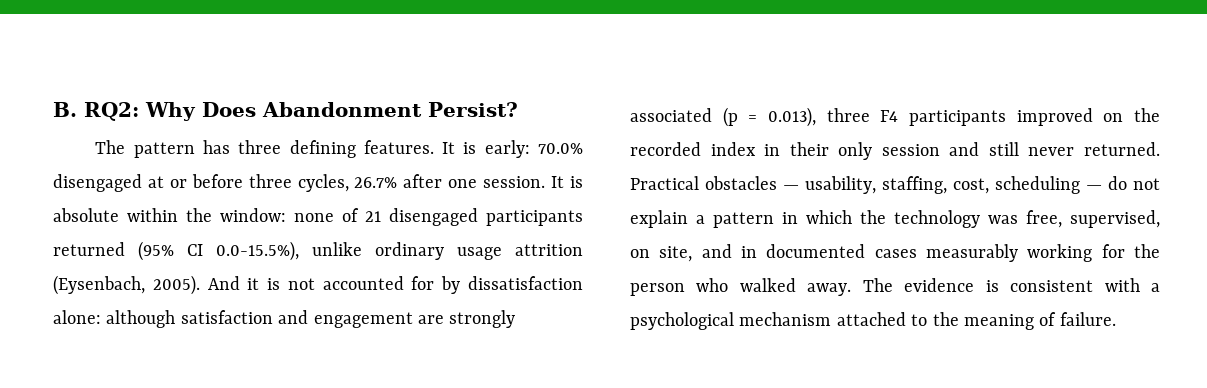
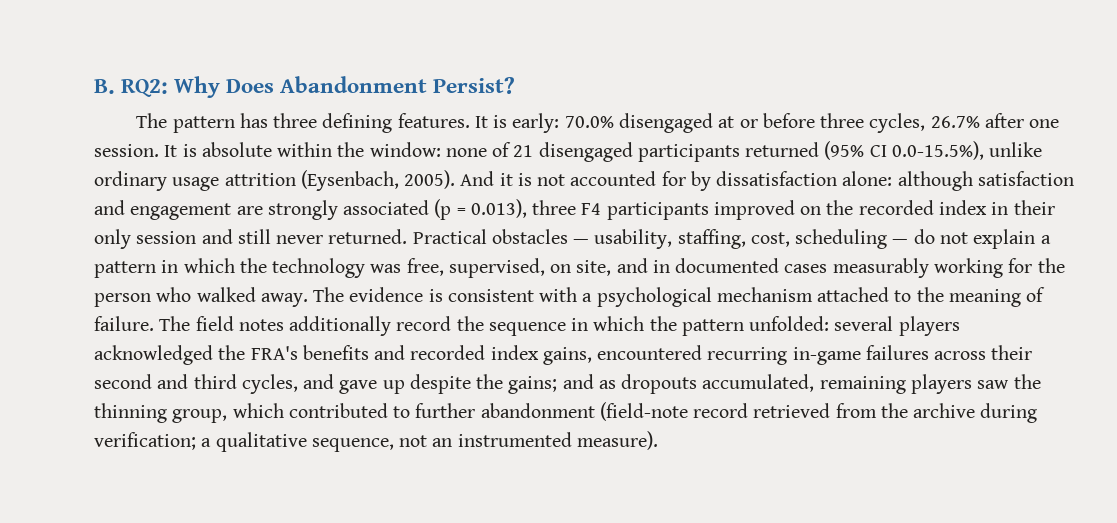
+ The field notes additionally record the sequence in which the pattern unfolded: several players acknowledged the FRA's benefits and recorded index gains, encountered recurring in-game failures across their second and third cycles, and gave up despite the gains; and as dropouts accumulated, remaining players saw the thinning group, which contributed to further abandonment (field-note record retrieved from the archive during verification; a qualitative sequence, not an instrumented measure).

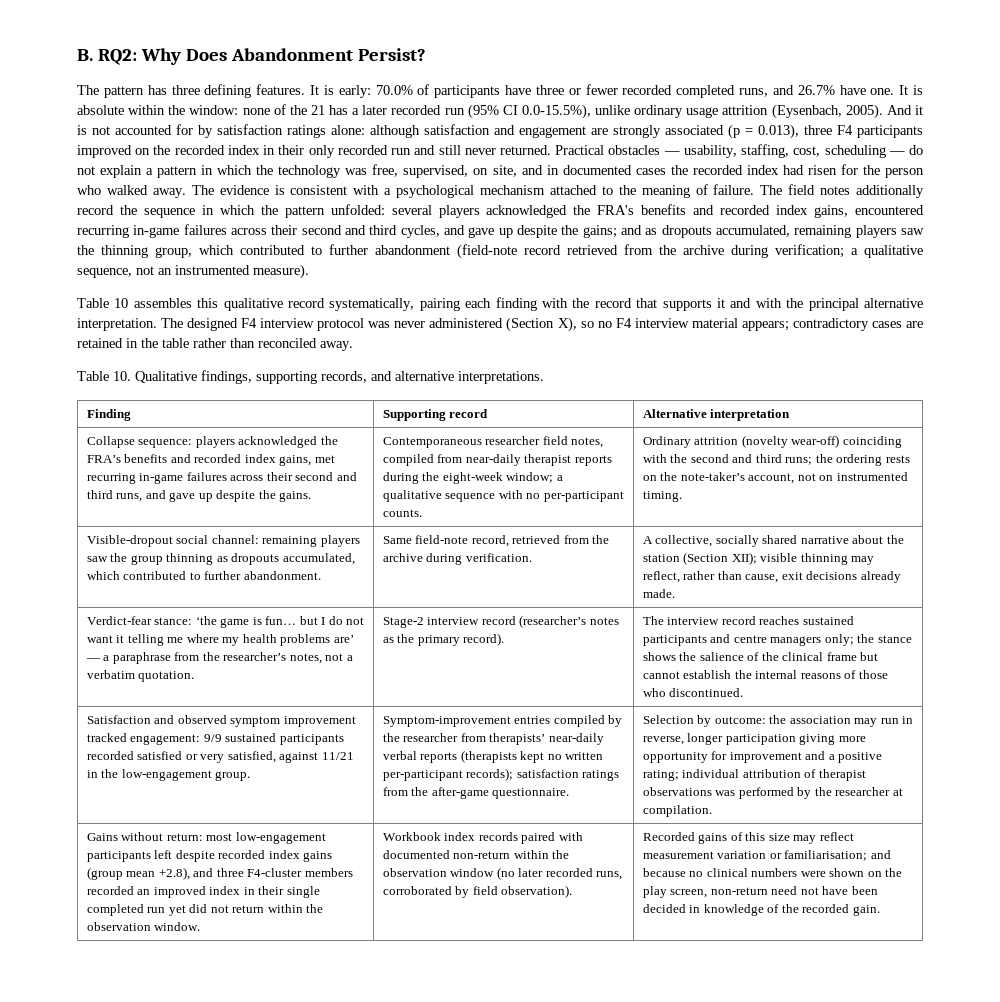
- It is early: 70.0% disengaged at or before three cycles, 26.7% after one session.
+ It is early: 70.0% of participants have three or fewer recorded completed runs, and 26.7% have one.
- It is absolute within the window: none of 21 disengaged participants returned (95% CI 0.0-15.5%), unlike ordinary usage attrition (Eysenbach, 2005).
+ It is absolute within the window: none of the 21 has a later recorded run (95% CI 0.0-15.5%), unlike ordinary usage attrition (Eysenbach, 2005).
- And it is not accounted for by dissatisfaction alone: although satisfaction and engagement are strongly associated (p = 0.013), three F4 participants improved on the recorded index in their only session and still never returned.
+ And it is not accounted for by satisfaction ratings alone: although satisfaction and engagement are strongly associated (p = 0.013), three F4 participants improved on the recorded index in their only recorded run and still never returned.
- Practical obstacles — usability, staffing, cost, scheduling — do not explain a pattern in which the technology was free, supervised, on site, and in documented cases measurably working for the person who walked away.
+ Practical obstacles — usability, staffing, cost, scheduling — do not explain a pattern in which the technology was free, supervised, on site, and in documented cases the recorded index had risen for the person who walked away.
+ Table 10 assembles this qualitative record systematically, pairing each finding with the record that supports it and with the principal alternative interpretation. The designed F4 interview protocol was never administered (Section X), so no F4 interview material appears; contradictory cases are retained in the table rather than reconciled away.
+ Table 10. Qualitative findings, supporting records, and alternative interpretations.
+ Finding | Supporting record | Alternative interpretation
+ Collapse sequence: players acknowledged the FRA’s benefits and recorded index gains, met recurring in-game failures across their second and third runs, and gave up despite the gains. | Contemporaneous researcher field notes, compiled from near-daily therapist reports during the eight-week window; a qualitative sequence with no per-participant counts. | Ordinary attrition (novelty wear-off) coinciding with the second and third runs; the ordering rests on the note-taker’s account, not on instrumented timing.
+ Visible-dropout social channel: remaining players saw the group thinning as dropouts accumulated, which contributed to further abandonment. | Same field-note record, retrieved from the archive during verification. | A collective, socially shared narrative about the station (Section XII); visible thinning may reflect, rather than cause, exit decisions already made.
+ Verdict-fear stance: ‘the game is fun… but I do not want it telling me where my health problems are’ — a paraphrase from the researcher’s notes, not a verbatim quotation. | Stage-2 interview record (researcher’s notes as the primary record). | The interview record reaches sustained participants and centre managers only; the stance shows the salience of the clinical frame but cannot establish the internal reasons of those who discontinued.
+ Satisfaction and observed symptom improvement tracked engagement: 9/9 sustained participants recorded satisfied or very satisfied, against 11/21 in the low-engagement group. | Symptom-improvement entries compiled by the researcher from therapists’ near-daily verbal reports (therapists kept no written per-participant records); satisfaction ratings from the after-game questionnaire. | Selection by outcome: the association may run in reverse, longer participation giving more opportunity for improvement and a positive rating; individual attribution of therapist observations was performed by the researcher at compilation.
+ Gains without return: most low-engagement participants left despite recorded index gains (group mean +2.8), and three F4-cluster members recorded an improved index in their single completed run yet did not return within the observation window. | Workbook index records paired with documented non-return within the observation window (no later recorded runs, corroborated by field observation). | Recorded gains of this size may reflect measurement variation or familiarisation; and because no clinical numbers were shown on the play screen, non-return need not have been decided in knowledge of the recorded gain.

